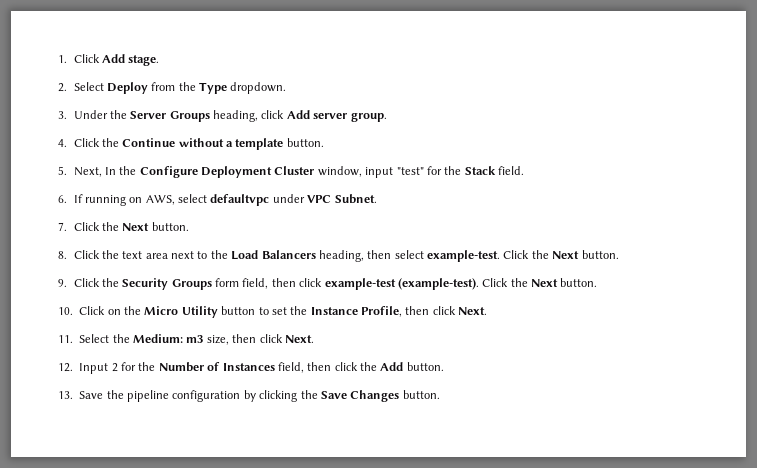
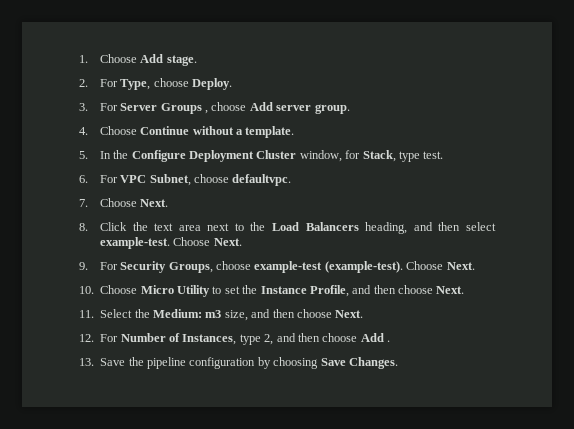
- 1. Click Add stage.
+ 1. Choose Add stage.
- 2. Select Deploy from the Type dropdown.
- 3. Under the Server Groups heading, click Add server group.
+ 2. For Type, choose Deploy.
+ 3. For Server Groups , choose Add server group.
- 4. Click the Continue without a template button.
+ 4. Choose Continue without a template.
- 5. Next, In the Configure Deployment Cluster window, input "test" for the Stack field.
- 6. If running on AWS, select defaultvpc under VPC Subnet.
- 7. Click the Next button.
+ 5. In the Configure Deployment Cluster window, for Stack, type test.
+ 6. For VPC Subnet, choose defaultvpc.
+ 7. Choose Next.
- 8. Click the text area next to the Load Balancers heading, then select example-test. Click the Next button.
- 9. Click the Security Groups form field, then click example-test (example-test). Click the Next button.
- 10. Click on the Micro Utility button to set the Instance Profile, then click Next.
+ 8. Click the text area next to the Load Balancers heading, and then select example-test. Choose Next.
+ 9. For Security Groups, choose example-test (example-test). Choose Next.
+ 10. Choose Micro Utility to set the Instance Profile, and then choose Next.
- 11. Select the Medium: m3 size, then click Next.
+ 11. Select the Medium: m3 size, and then choose Next.
- 12. Input 2 for the Number of Instances field, then click the Add button.
+ 12. For Number of Instances, type 2, and then choose Add .
- 13. Save the pipeline configuration by clicking the Save Changes button.
+ 13. Save the pipeline configuration by choosing Save Changes.

